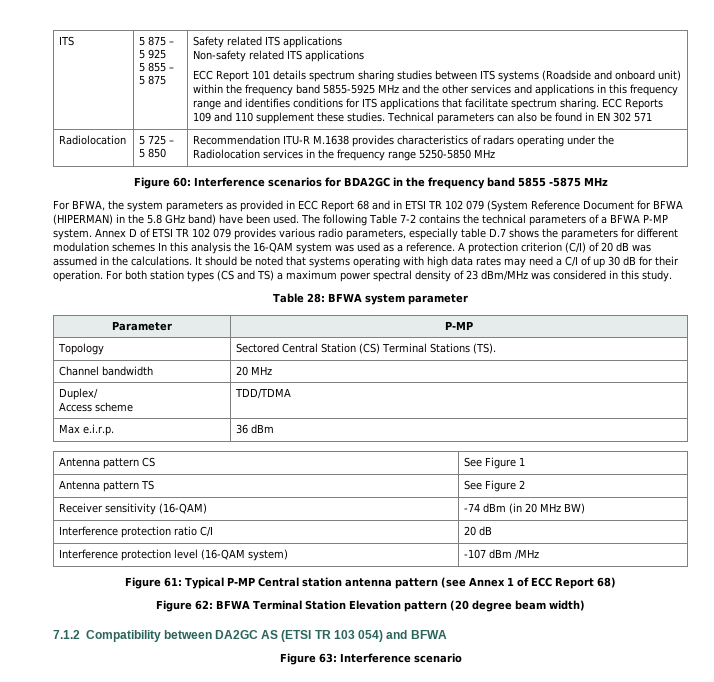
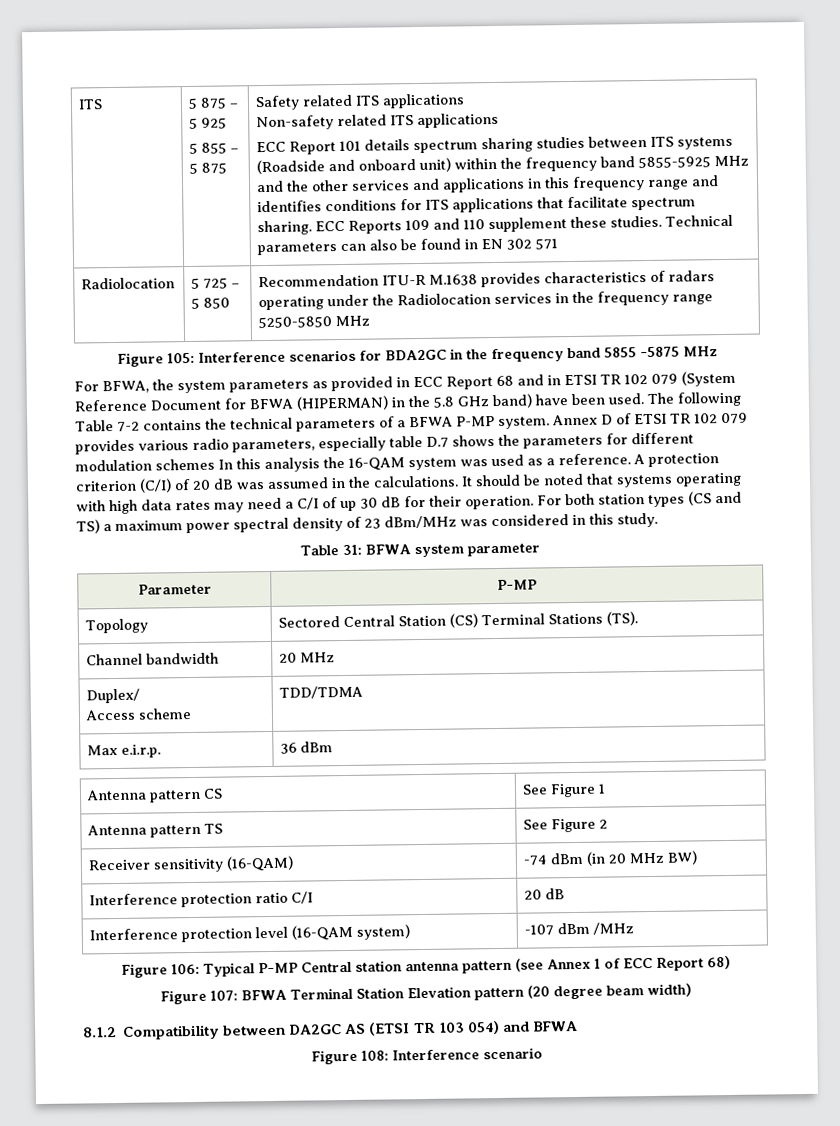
- Figure 60: Interference scenarios for BDA2GC in the frequency band 5855 -5875 MHz
+ Figure 105: Interference scenarios for BDA2GC in the frequency band 5855 -5875 MHz
- Table 28: BFWA system parameter
+ Table 31: BFWA system parameter
- Figure 61: Typical P-MP Central station antenna pattern (see Annex 1 of ECC Report 68)
+ Figure 106: Typical P-MP Central station antenna pattern (see Annex 1 of ECC Report 68)
- Figure 62: BFWA Terminal Station Elevation pattern (20 degree beam width)
+ Figure 107: BFWA Terminal Station Elevation pattern (20 degree beam width)
- 7.1.2 Compatibility between DA2GC AS (ETSI TR 103 054) and BFWA
+ 8.1.2 Compatibility between DA2GC AS (ETSI TR 103 054) and BFWA
- Figure 63: Interference scenario
+ Figure 108: Interference scenario

